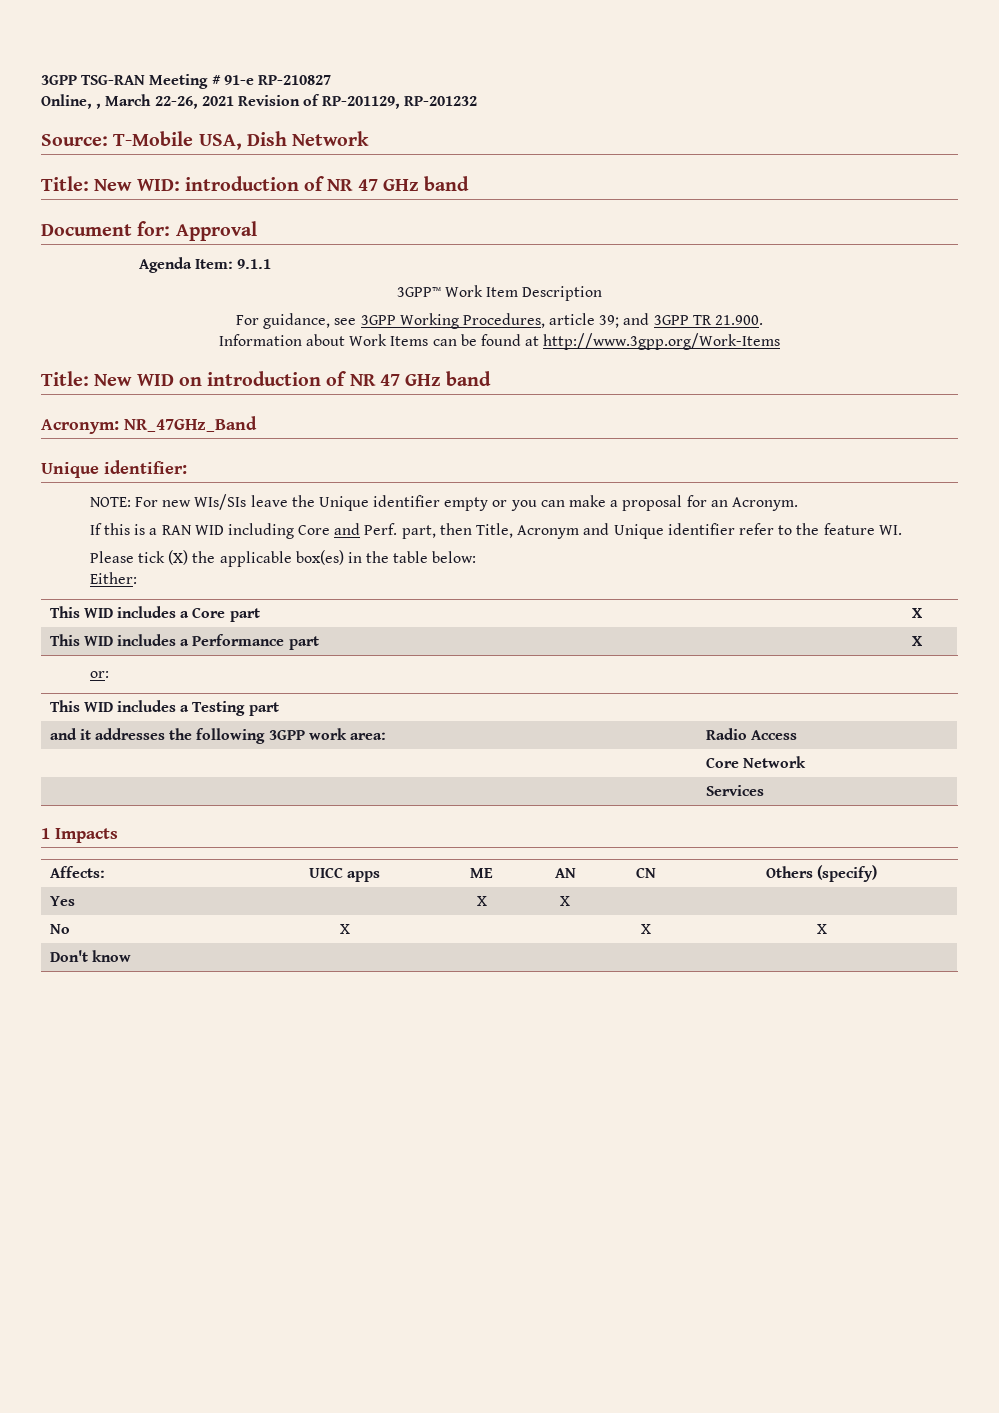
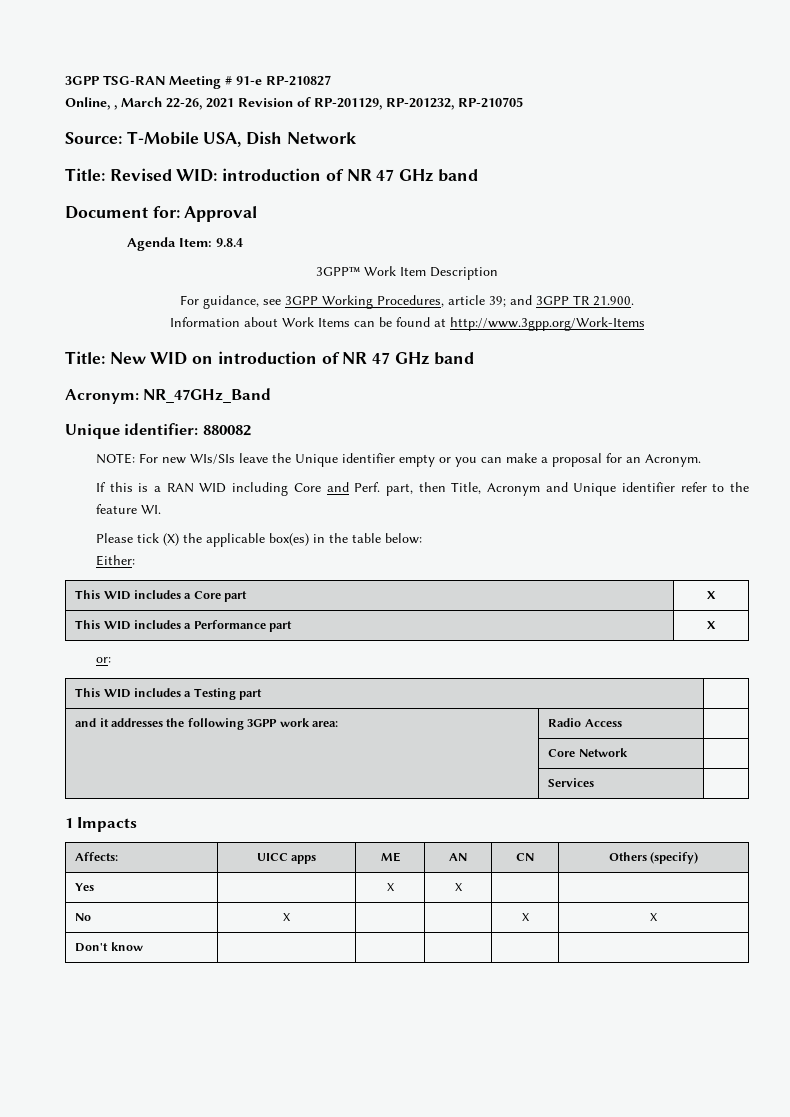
- Online, , March 22-26, 2021 Revision of RP-201129, RP-201232
+ Online, , March 22-26, 2021 Revision of RP-201129, RP-201232, RP-210705
- Title: New WID: introduction of NR 47 GHz band
+ Title: Revised WID: introduction of NR 47 GHz band
- Agenda Item: 9.1.1
+ Agenda Item: 9.8.4
- Unique identifier:
+ Unique identifier: 880082

